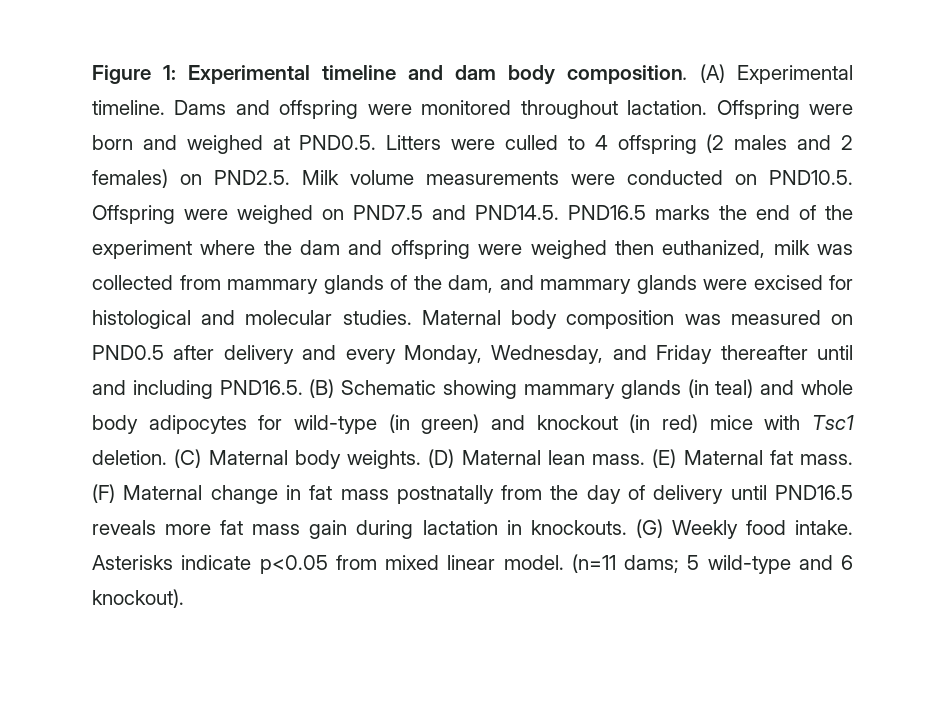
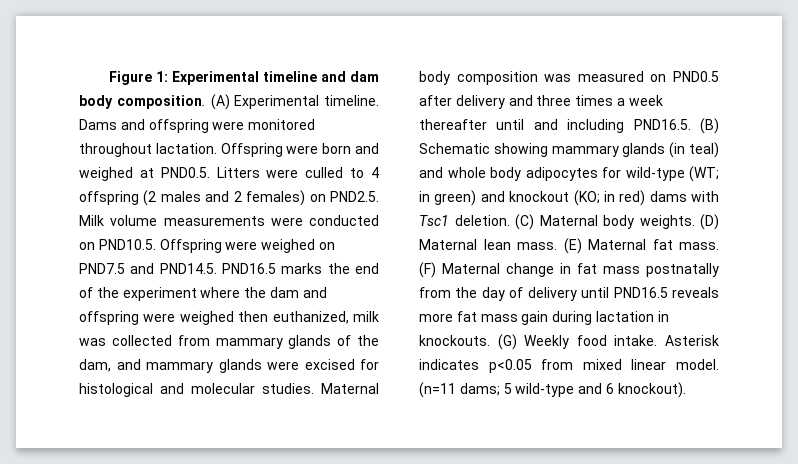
- Maternal body composition was measured on PND0.5 after delivery and every Monday, Wednesday, and Friday thereafter until and including PND16.5. (B) Schematic showing mammary glands (in teal) and whole body adipocytes for wild-type (in green) and knockout (in red) mice with Tsc1 deletion.
+ Maternal body composition was measured on PND0.5 after delivery and three times a week thereafter until and including PND16.5. (B) Schematic showing mammary glands (in teal) and whole body adipocytes for wild-type (WT; in green) and knockout (KO; in red) dams with Tsc1 deletion.
- Asterisks indicate p<0.05 from mixed linear model.
+ Asterisk indicates p<0.05 from mixed linear model.

